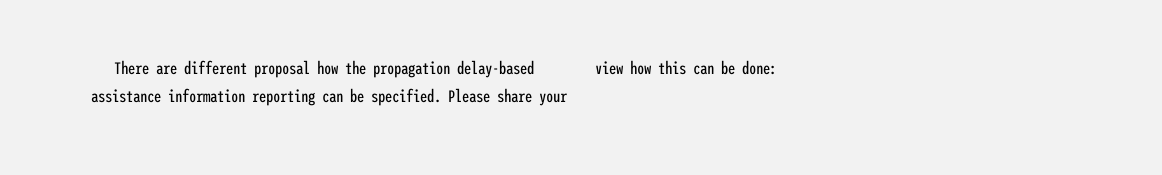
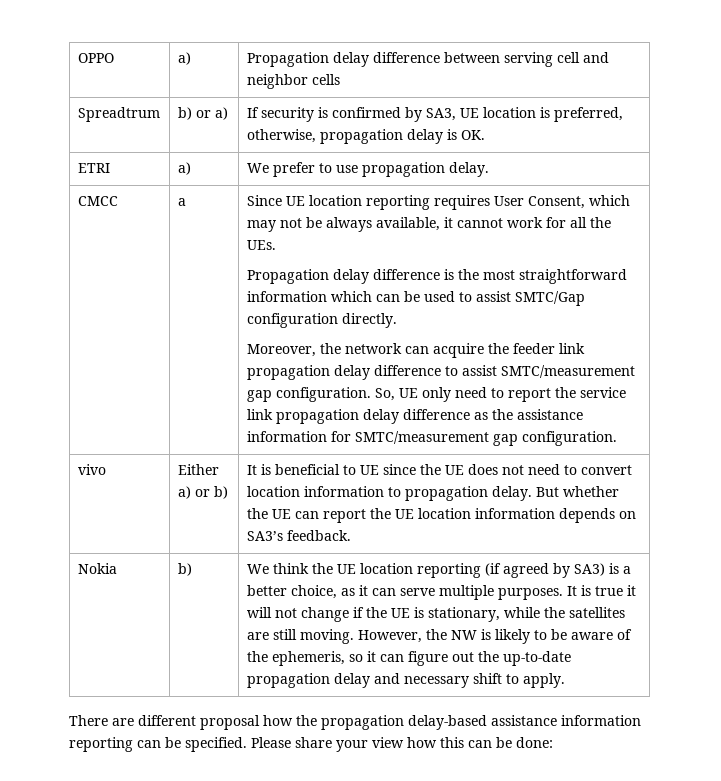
+ OPPO | a) | Propagation delay difference between serving cell and neighbor cells
+ Spreadtrum | b) or a) | If security is confirmed by SA3, UE location is preferred, otherwise, propagation delay is OK.
+ ETRI | a) | We prefer to use propagation delay.
+ CMCC | a | Since UE location reporting requires User Consent, which may not be always available, it cannot work for all the UEs.
+ Propagation delay difference is the most straightforward information which can be used to assist SMTC/Gap configuration directly.
+ Moreover, the network can acquire the feeder link propagation delay difference to assist SMTC/measurement gap configuration. So, UE only need to report the service link propagation delay difference as the assistance information for SMTC/measurement gap configuration.
+ vivo | Either a) or b) | It is beneficial to UE since the UE does not need to convert location information to propagation delay. But whether the UE can report the UE location information depends on SA3’s feedback.
+ Nokia | b) | We think the UE location reporting (if agreed by SA3) is a better choice, as it can serve multiple purposes. It is true it will not change if the UE is stationary, while the satellites are still moving. However, the NW is likely to be aware of the ephemeris, so it can figure out the up-to-date propagation delay and necessary shift to apply.

